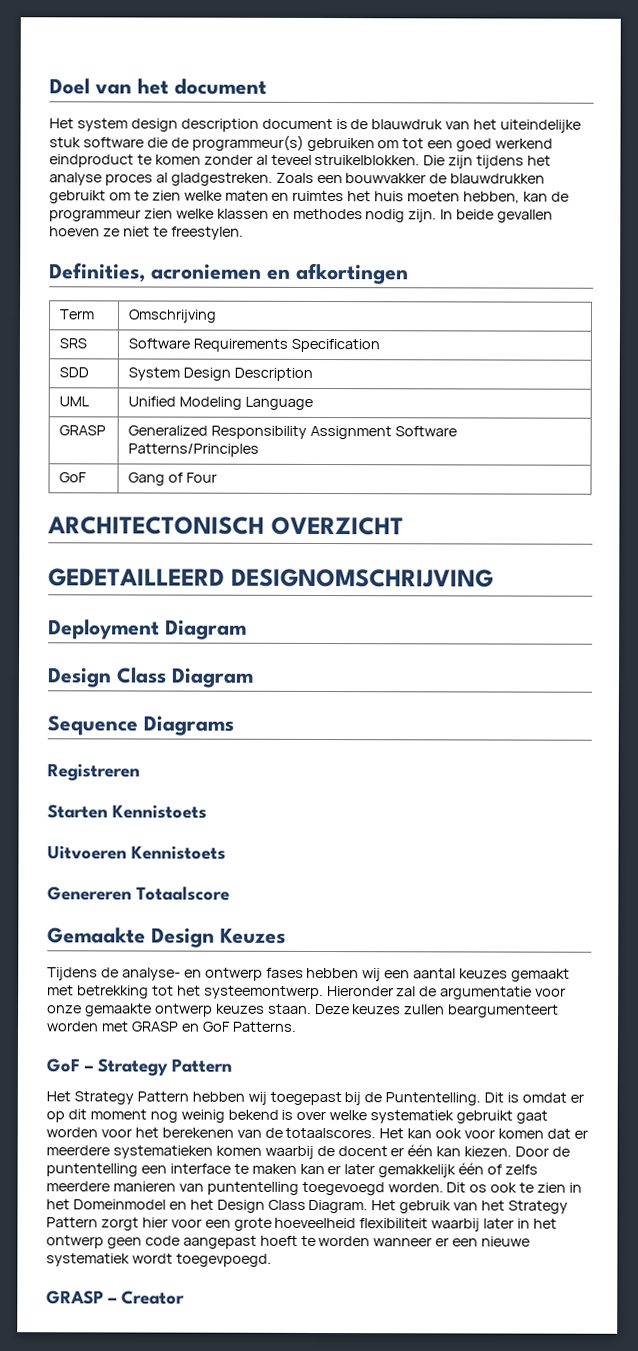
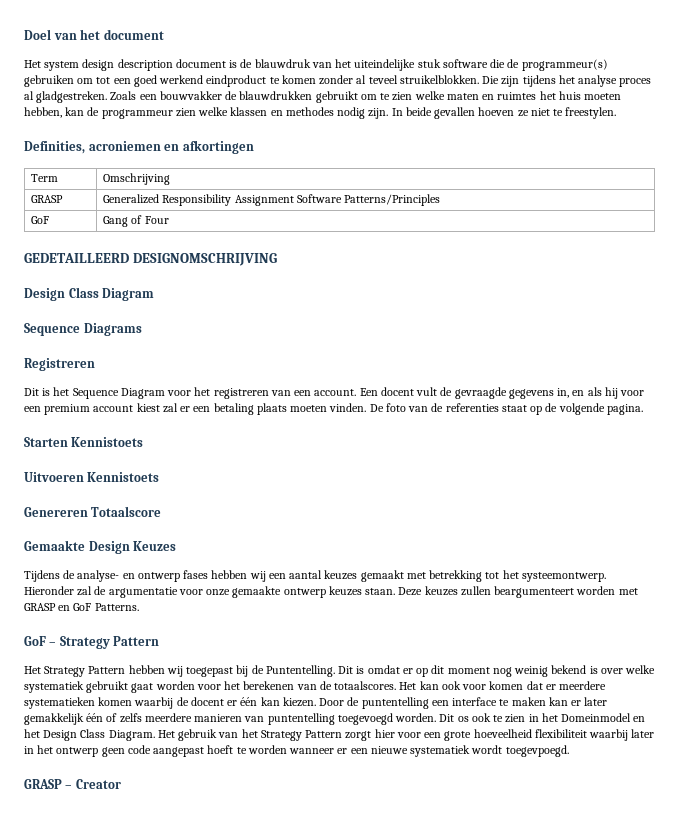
- SRS | Software Requirements Specification
- SDD | System Design Description
- UML | Unified Modeling Language
- ARCHITECTONISCH OVERZICHT
- Deployment Diagram
+ Dit is het Sequence Diagram voor het registreren van een account. Een docent vult de gevraagde gegevens in, en als hij voor een premium account kiest zal er een betaling plaats moeten vinden. De foto van de referenties staat op de volgende pagina.

